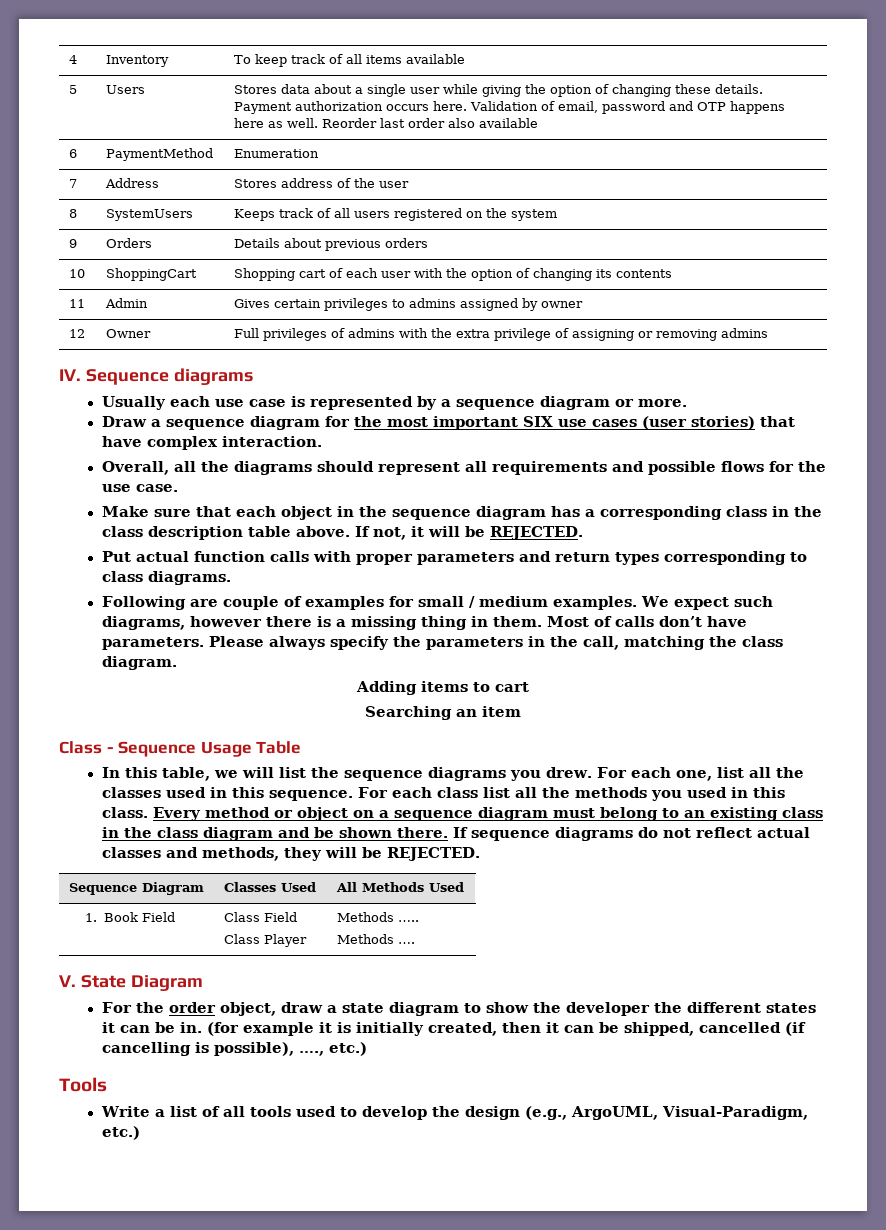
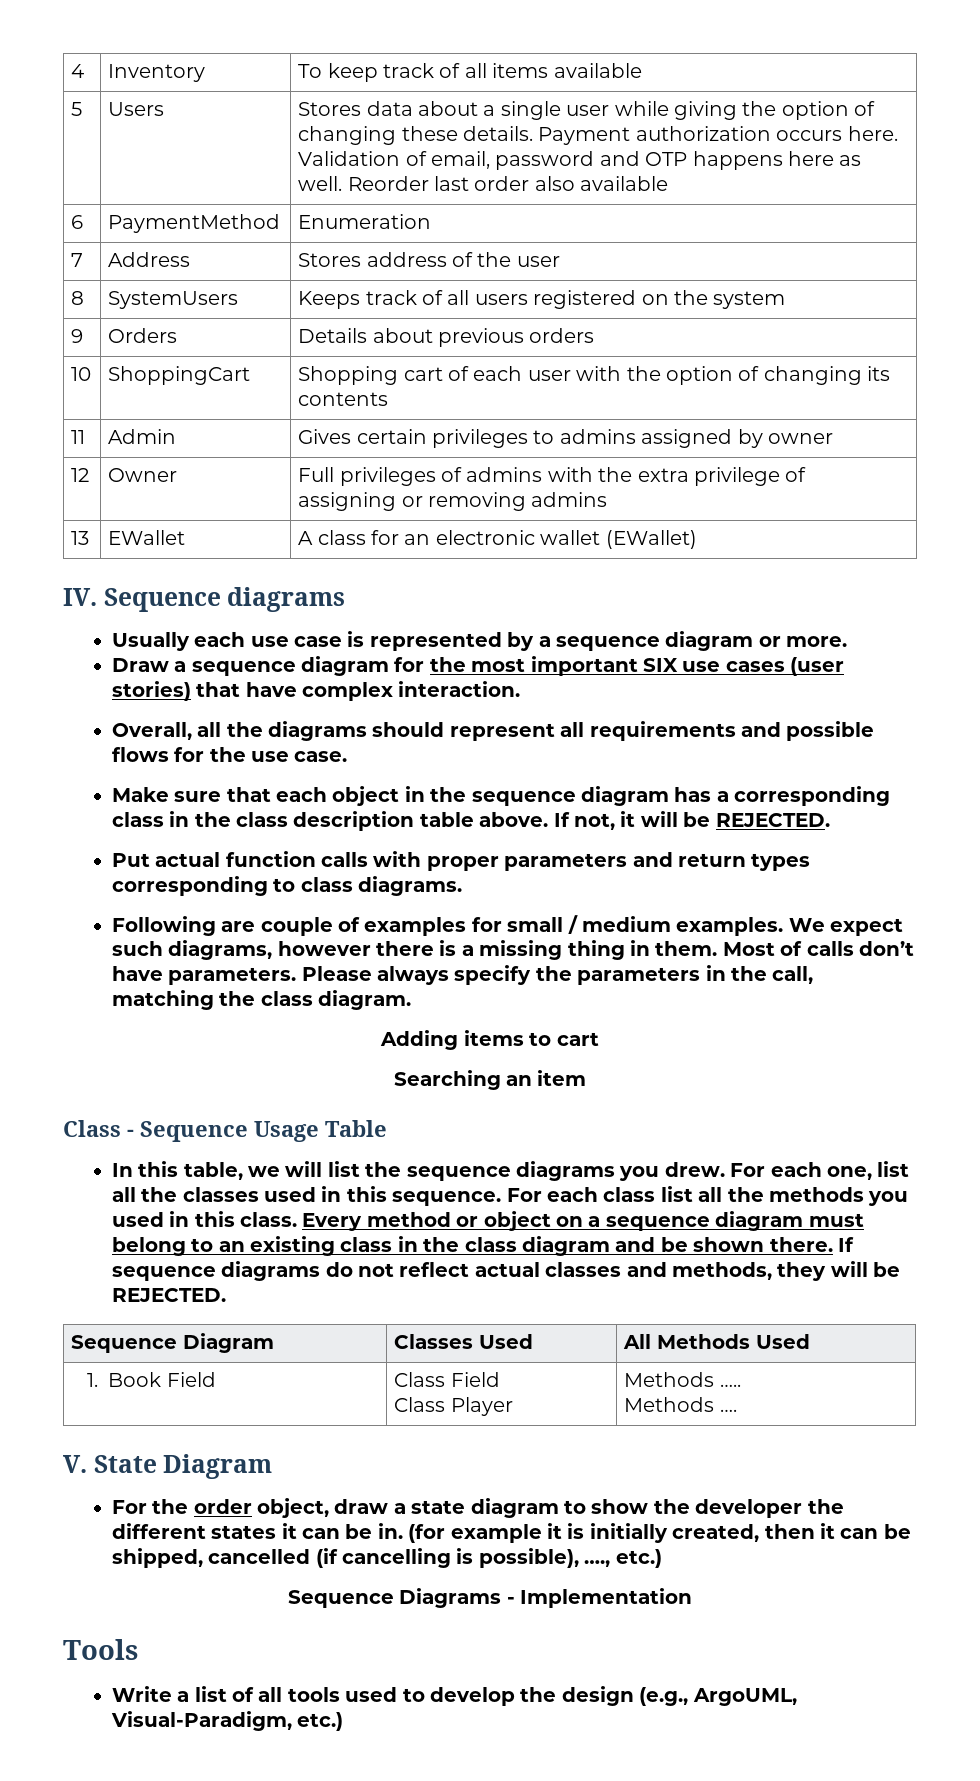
+ 13 | EWallet | A class for an electronic wallet (EWallet)
+ Sequence Diagrams - Implementation

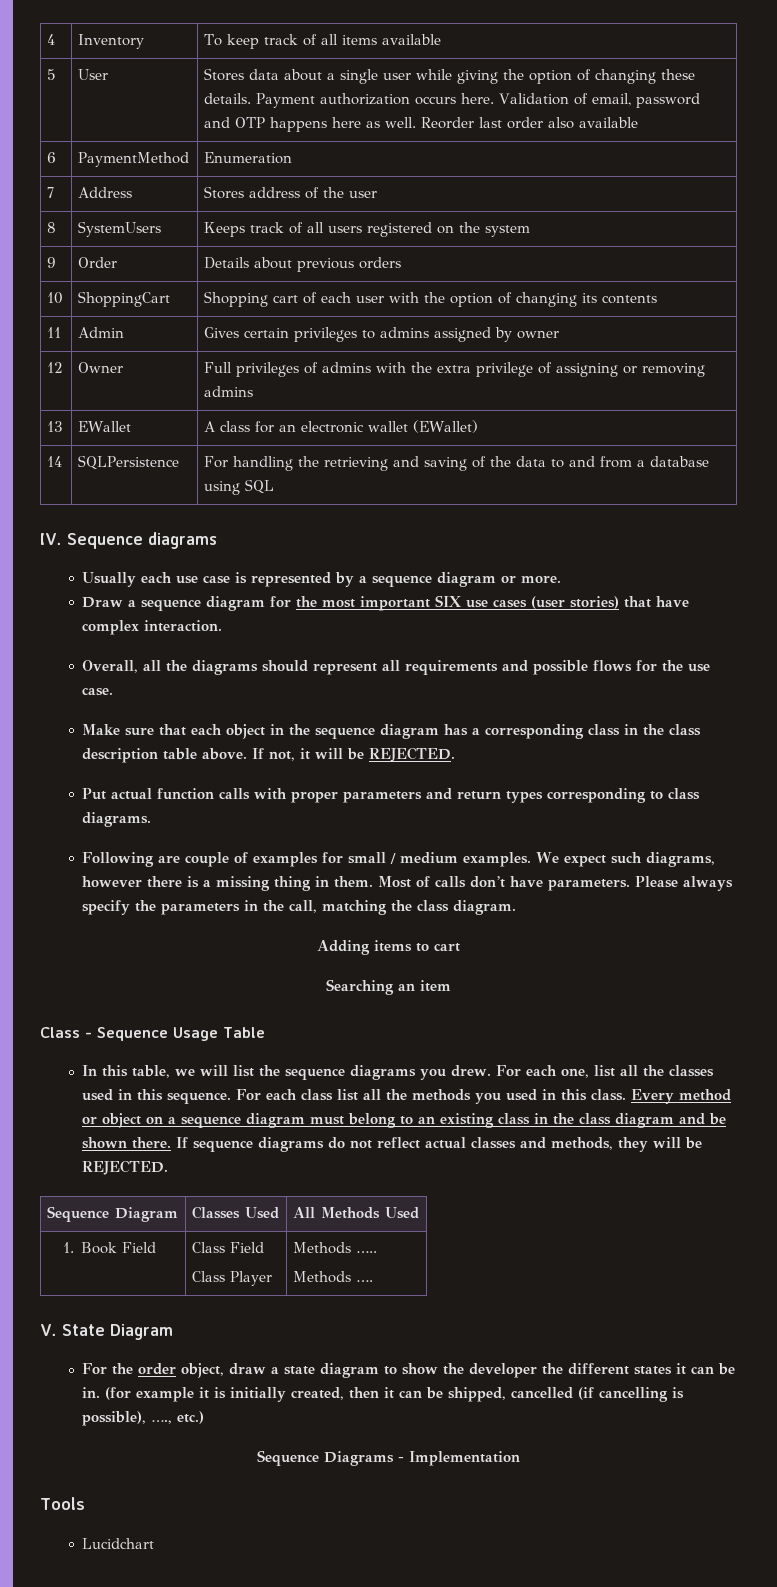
- 5 | Users | Stores data about a single user while giving the option of changing these details. Payment authorization occurs here. Validation of email, password and OTP happens here as well. Reorder last order also available
+ 5 | User | Stores data about a single user while giving the option of changing these details. Payment authorization occurs here. Validation of email, password and OTP happens here as well. Reorder last order also available
- 9 | Orders | Details about previous orders
+ 9 | Order | Details about previous orders
+ 14 | SQLPersistence | For handling the retrieving and saving of the data to and from a database using SQL
- Write a list of all tools used to develop the design (e.g., ArgoUML, Visual-Paradigm, etc.)
+ Lucidchart

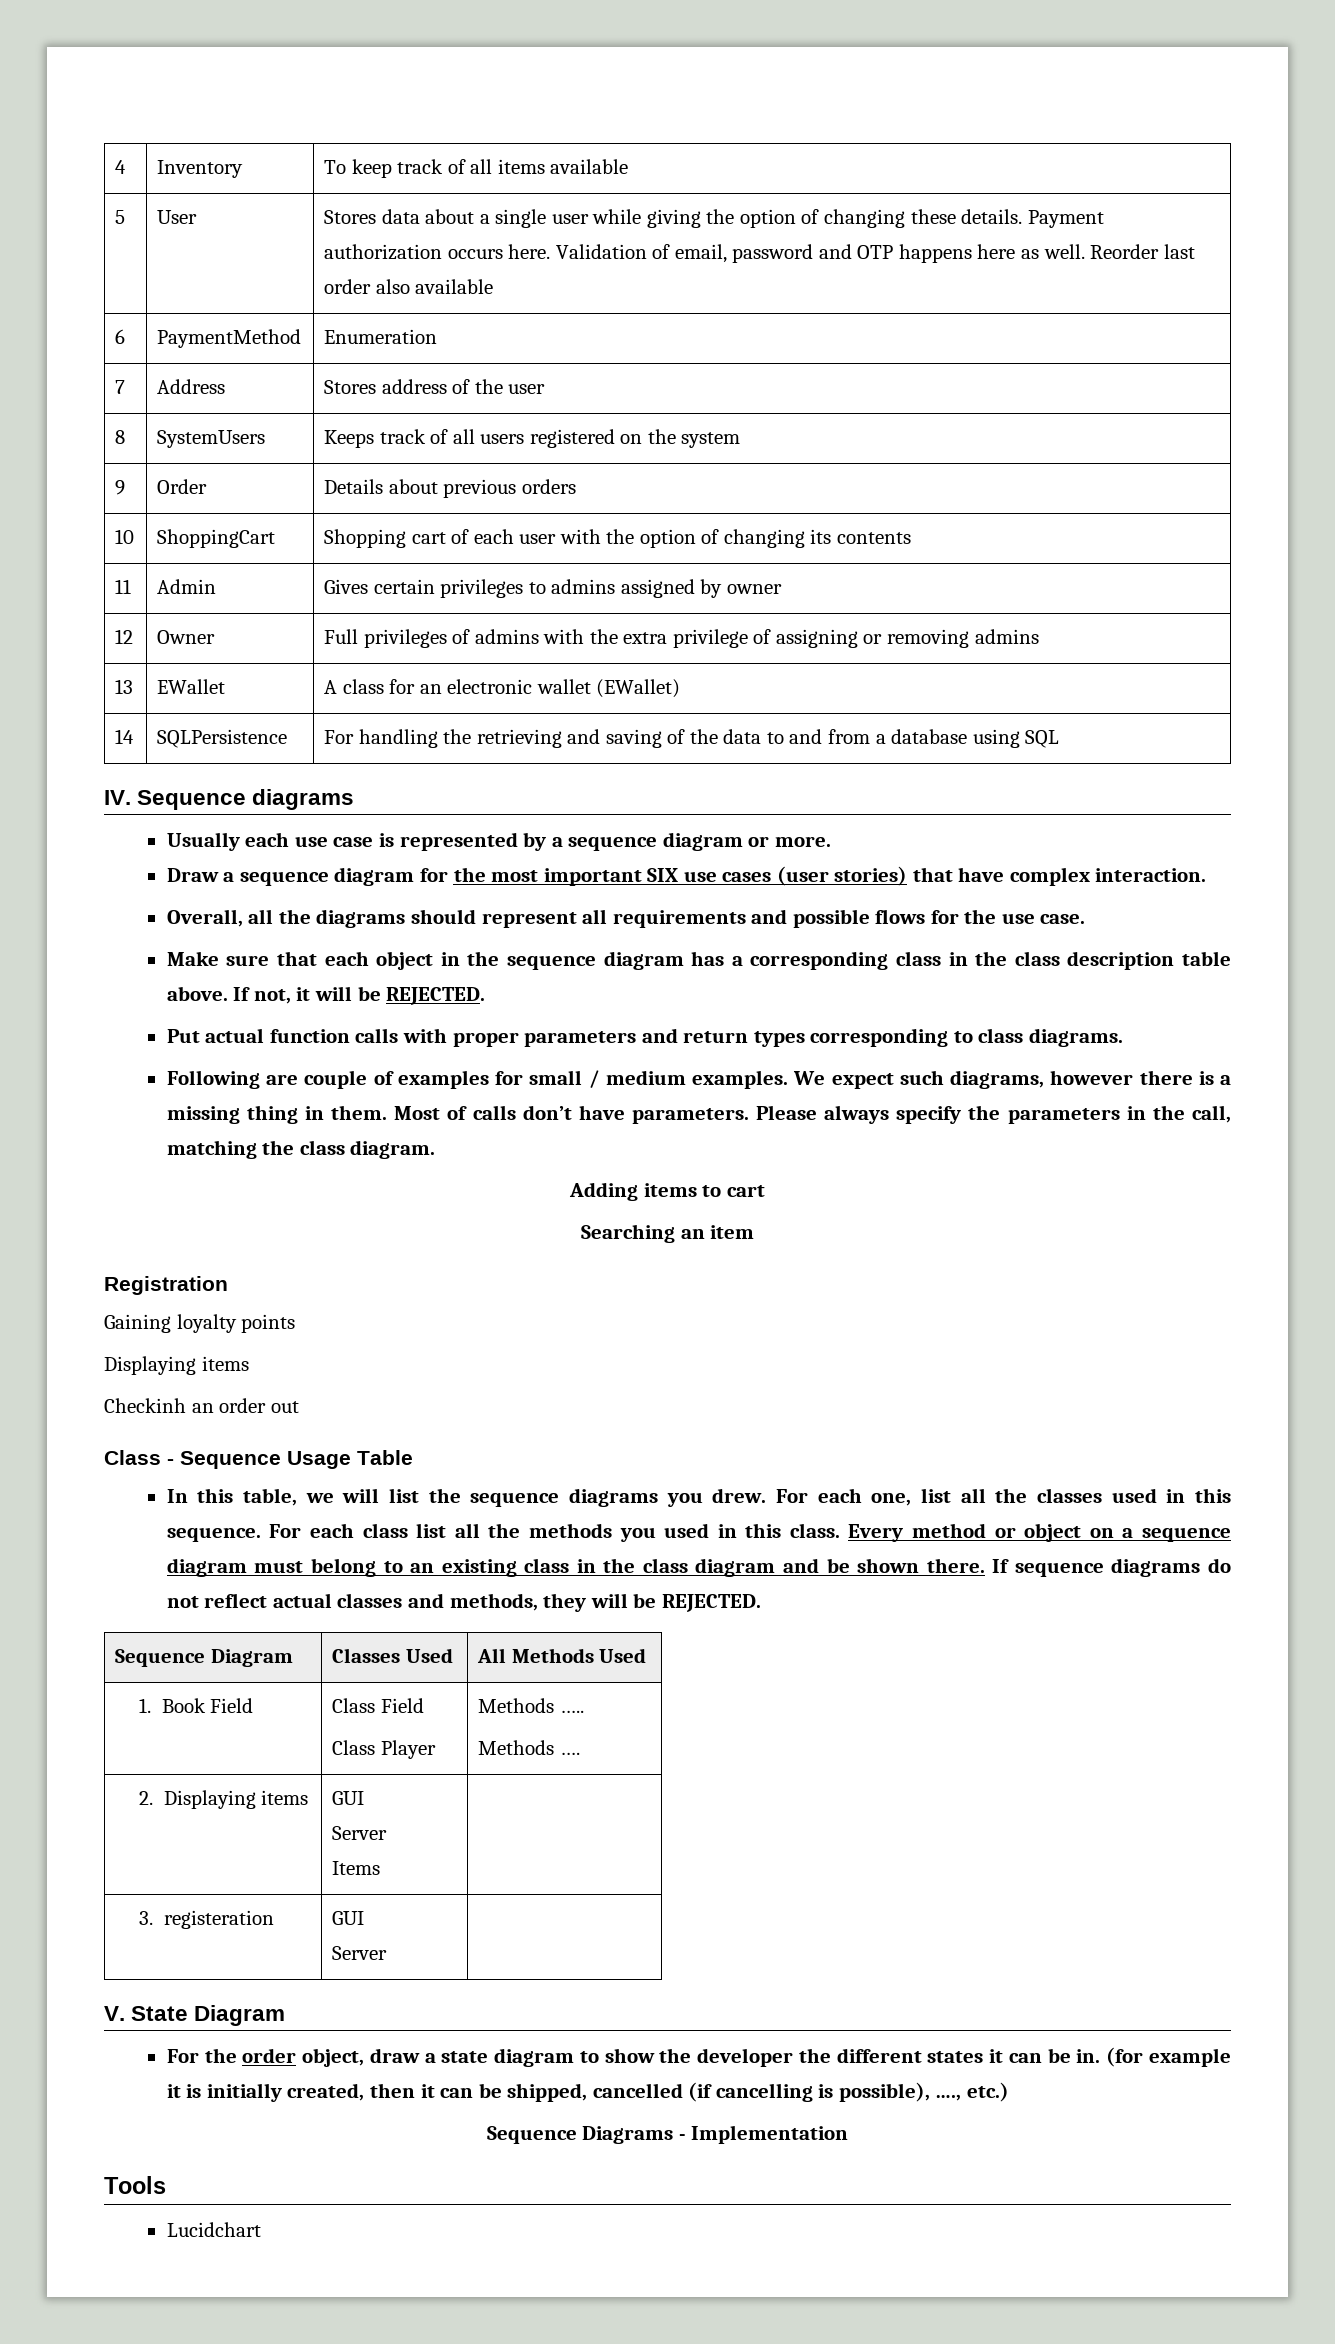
+ Registration
+ Gaining loyalty points
+ Displaying items
+ Checkinh an order out
+ 2. Displaying items | GUI
+ Server
+ Items |
+ 3. registeration | GUI
+ Server |

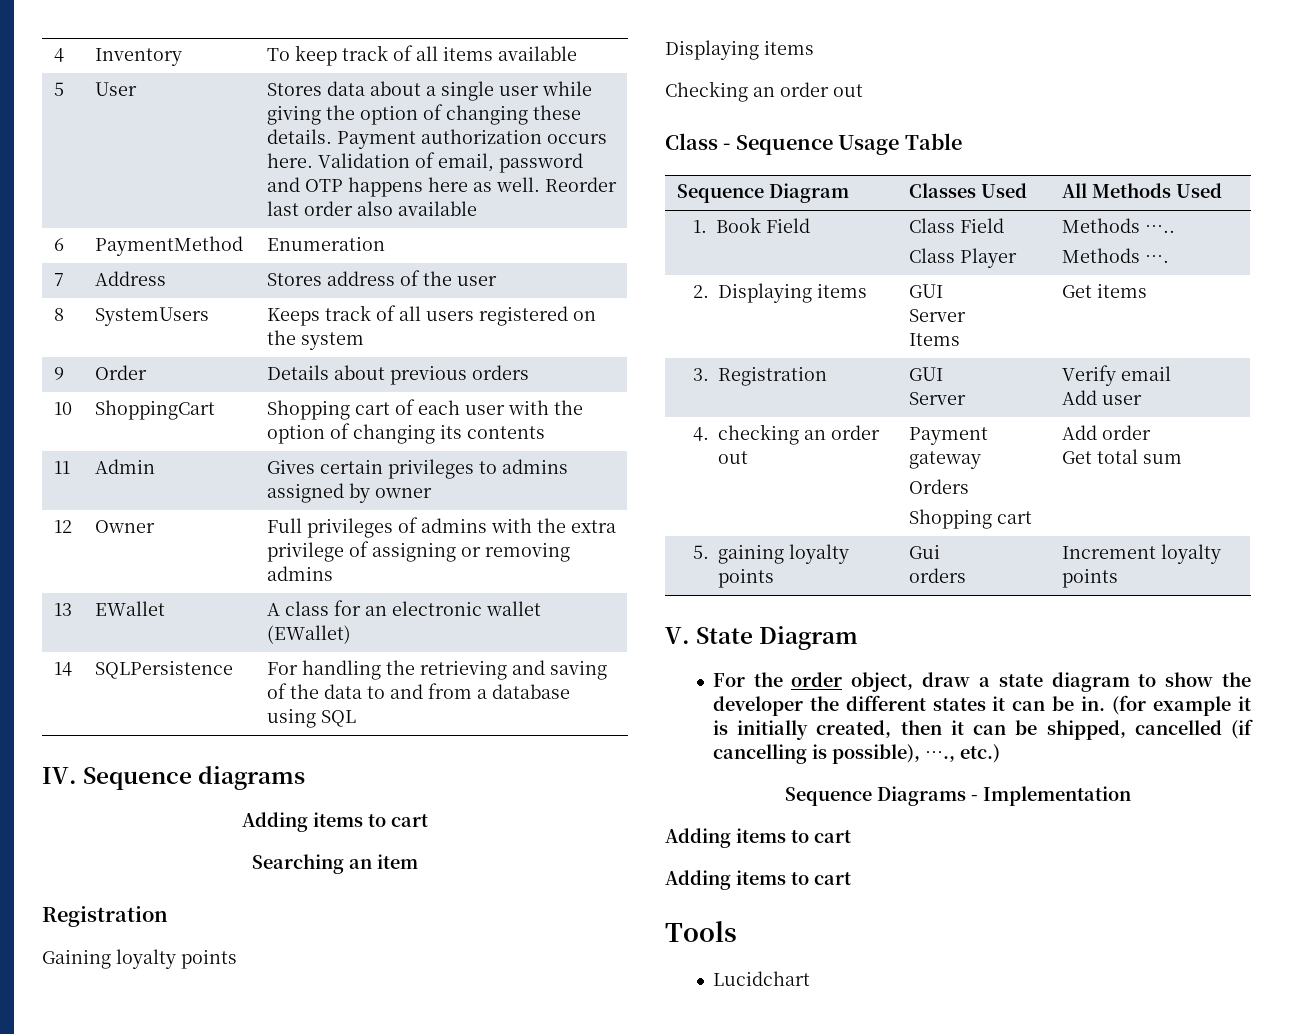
- Usually each use case is represented by a sequence diagram or more.
- Draw a sequence diagram for the most important SIX use cases (user stories) that have complex interaction.
- Overall, all the diagrams should represent all requirements and possible flows for the use case.
- Make sure that each object in the sequence diagram has a corresponding class in the class description table above. If not, it will be REJECTED.
- Put actual function calls with proper parameters and return types corresponding to class diagrams.
- Following are couple of examples for small / medium examples. We expect such diagrams, however there is a missing thing in them. Most of calls don’t have parameters. Please always specify the parameters in the call, matching the class diagram.
- Checkinh an order out
+ Checking an order out
- In this table, we will list the sequence diagrams you drew. For each one, list all the classes used in this sequence. For each class list all the methods you used in this class. Every method or object on a sequence diagram must belong to an existing class in the class diagram and be shown there. If sequence diagrams do not reflect actual classes and methods, they will be REJECTED.
  2. Displaying items | GUI
  Server
- Items |
+ Items | Get items
- 3. registeration | GUI
- Server |
+ 3. Registration | GUI
+ Server | Verify email
+ Add user
+ 4. checking an order out | Payment gateway
+ Orders
+ Shopping cart | Add order
+ Get total sum
+ 5. gaining loyalty points | Gui
+ orders | Increment loyalty points
  Sequence Diagrams - Implementation
+ Adding items to cart
+ Adding items to cart

